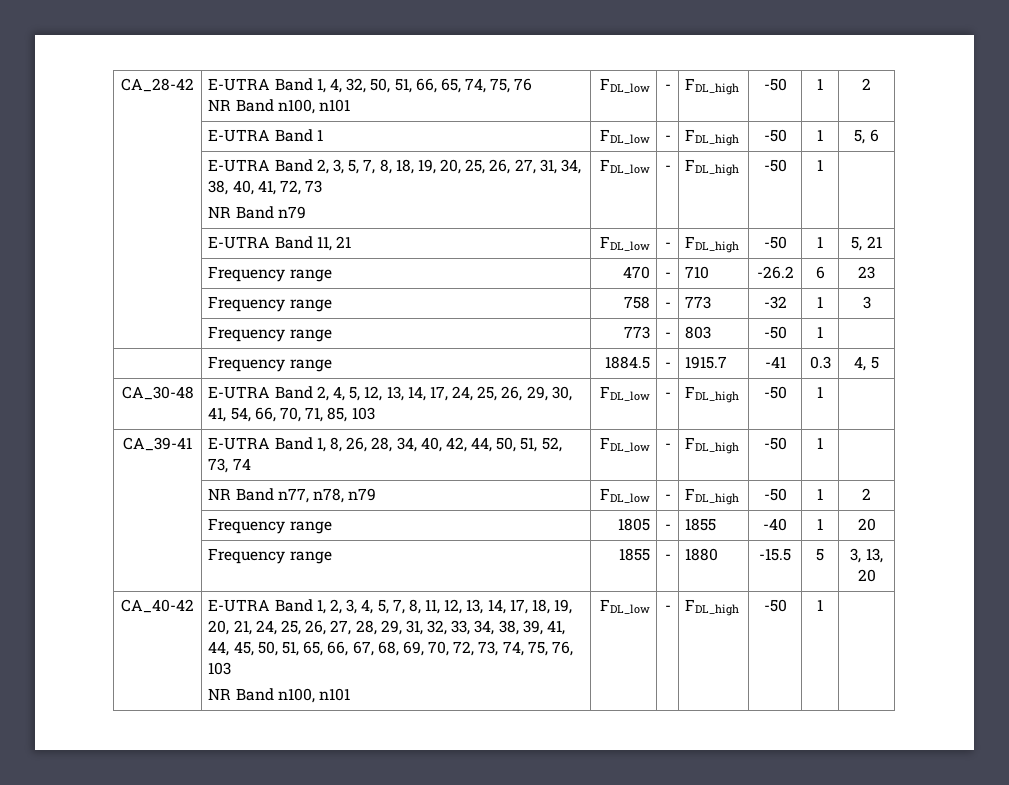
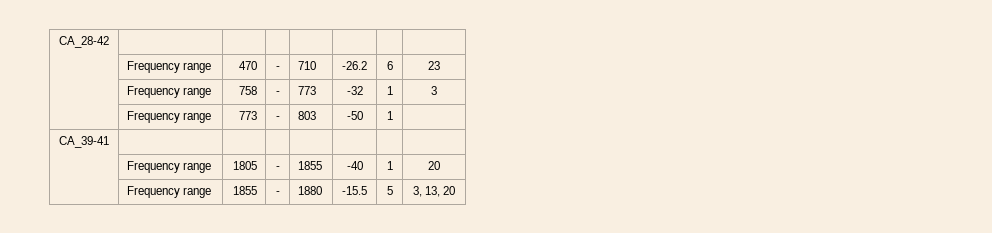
- CA_28-42 | E-UTRA Band 1, 4, 32, 50, 51, 66, 65, 74, 75, 76
- NR Band n100, n101 | FDL_low | - | FDL_high | -50 | 1 | 2
- | E-UTRA Band 1 | FDL_low | - | FDL_high | -50 | 1 | 5, 6
- | E-UTRA Band 2, 3, 5, 7, 8, 18, 19, 20, 25, 26, 27, 31, 34, 38, 40, 41, 72, 73
- NR Band n79 | FDL_low | - | FDL_high | -50 | 1 |
- | E-UTRA Band 11, 21 | FDL_low | - | FDL_high | -50 | 1 | 5, 21
+ CA_28-42 | | | | | | |
- | Frequency range | 1884.5 | - | 1915.7 | -41 | 0.3 | 4, 5
- CA_30-48 | E-UTRA Band 2, 4, 5, 12, 13, 14, 17, 24, 25, 26, 29, 30, 41, 54, 66, 70, 71, 85, 103 | FDL_low | - | FDL_high | -50 | 1 |
- CA_39-41 | E-UTRA Band 1, 8, 26, 28, 34, 40, 42, 44, 50, 51, 52, 73, 74 | FDL_low | - | FDL_high | -50 | 1 |
- | NR Band n77, n78, n79 | FDL_low | - | FDL_high | -50 | 1 | 2
+ CA_39-41 | | | | | | |
- CA_40-42 | E-UTRA Band 1, 2, 3, 4, 5, 7, 8, 11, 12, 13, 14, 17, 18, 19, 20, 21, 24, 25, 26, 27, 28, 29, 31, 32, 33, 34, 38, 39, 41, 44, 45, 50, 51, 65, 66, 67, 68, 69, 70, 72, 73, 74, 75, 76, 103
- NR Band n100, n101 | FDL_low | - | FDL_high | -50 | 1

